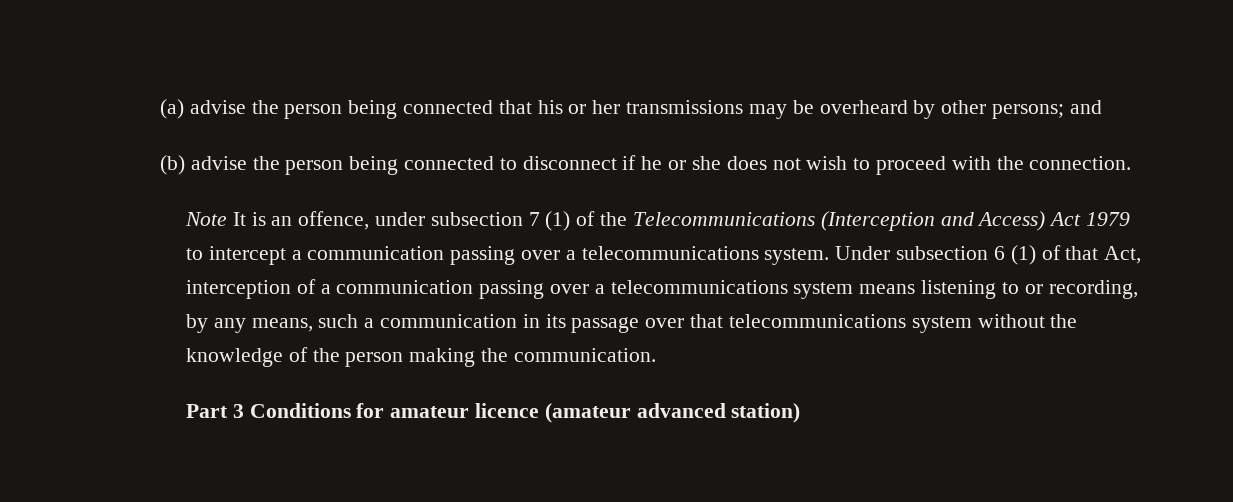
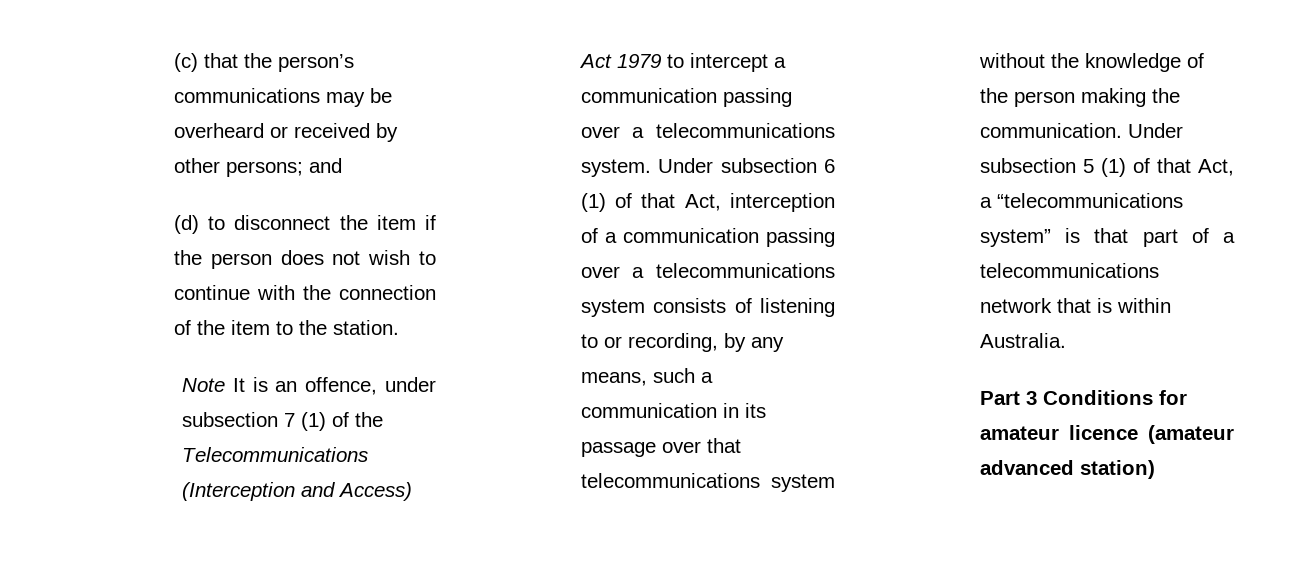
- (a) advise the person being connected that his or her transmissions may be overheard by other persons; and
+ (c) that the person’s communications may be overheard or received by other persons; and
- (b) advise the person being connected to disconnect if he or she does not wish to proceed with the connection.
+ (d) to disconnect the item if the person does not wish to continue with the connection of the item to the station.
- Under subsection 6 (1) of that Act, interception of a communication passing over a telecommunications system means listening to or recording, by any means, such a communication in its passage over that telecommunications system without the knowledge of the person making the communication.
+ Under subsection 6 (1) of that Act, interception of a communication passing over a telecommunications system consists of listening to or recording, by any means, such a communication in its passage over that telecommunications system without the knowledge of the person making the communication. Under subsection 5 (1) of that Act, a “telecommunications system” is that part of a telecommunications network that is within Australia.

